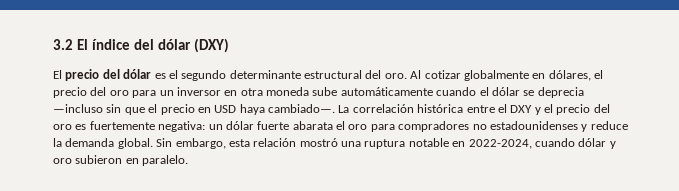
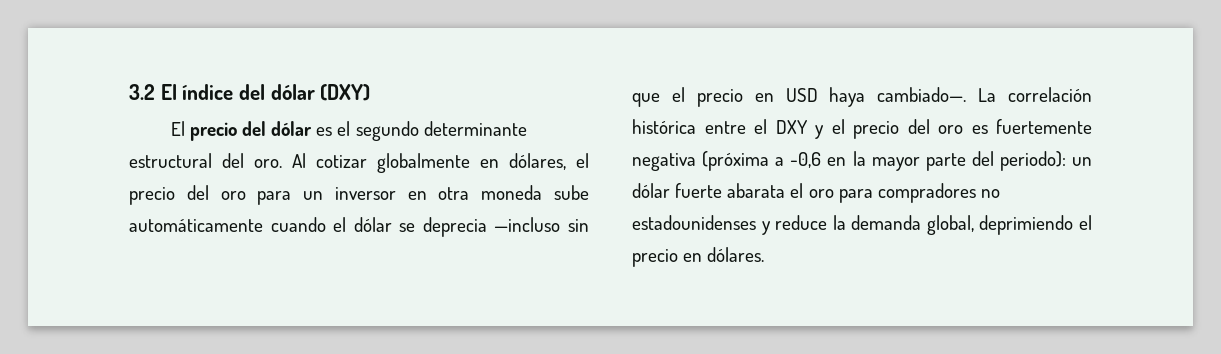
- La correlación histórica entre el DXY y el precio del oro es fuertemente negativa: un dólar fuerte abarata el oro para compradores no estadounidenses y reduce la demanda global. Sin embargo, esta relación mostró una ruptura notable en 2022-2024, cuando dólar y oro subieron en paralelo.
+ La correlación histórica entre el DXY y el precio del oro es fuertemente negativa (próxima a -0,6 en la mayor parte del periodo): un dólar fuerte abarata el oro para compradores no estadounidenses y reduce la demanda global, deprimiendo el precio en dólares.

